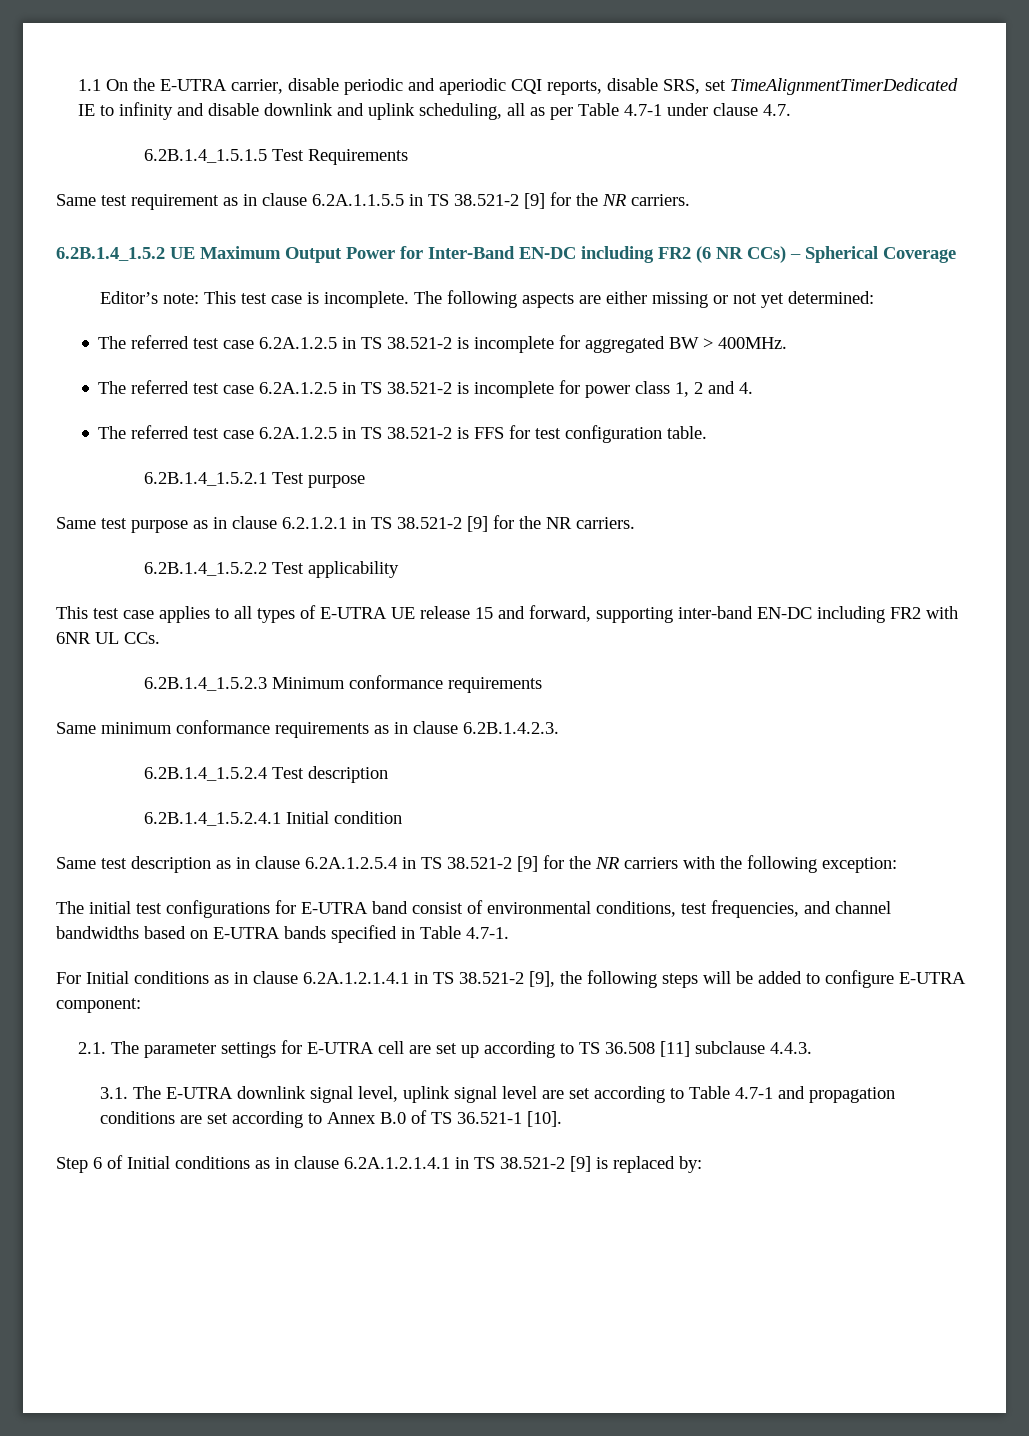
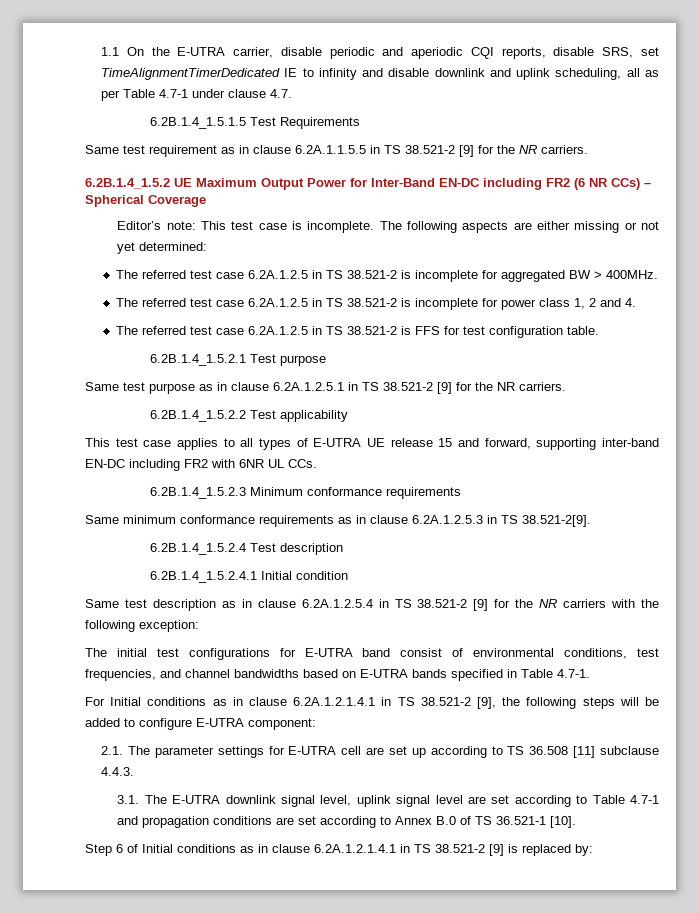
- Same test purpose as in clause 6.2.1.2.1 in TS 38.521-2 [9] for the NR carriers.
+ Same test purpose as in clause 6.2A.1.2.5.1 in TS 38.521-2 [9] for the NR carriers.
- Same minimum conformance requirements as in clause 6.2B.1.4.2.3.
+ Same minimum conformance requirements as in clause 6.2A.1.2.5.3 in TS 38.521-2[9].

